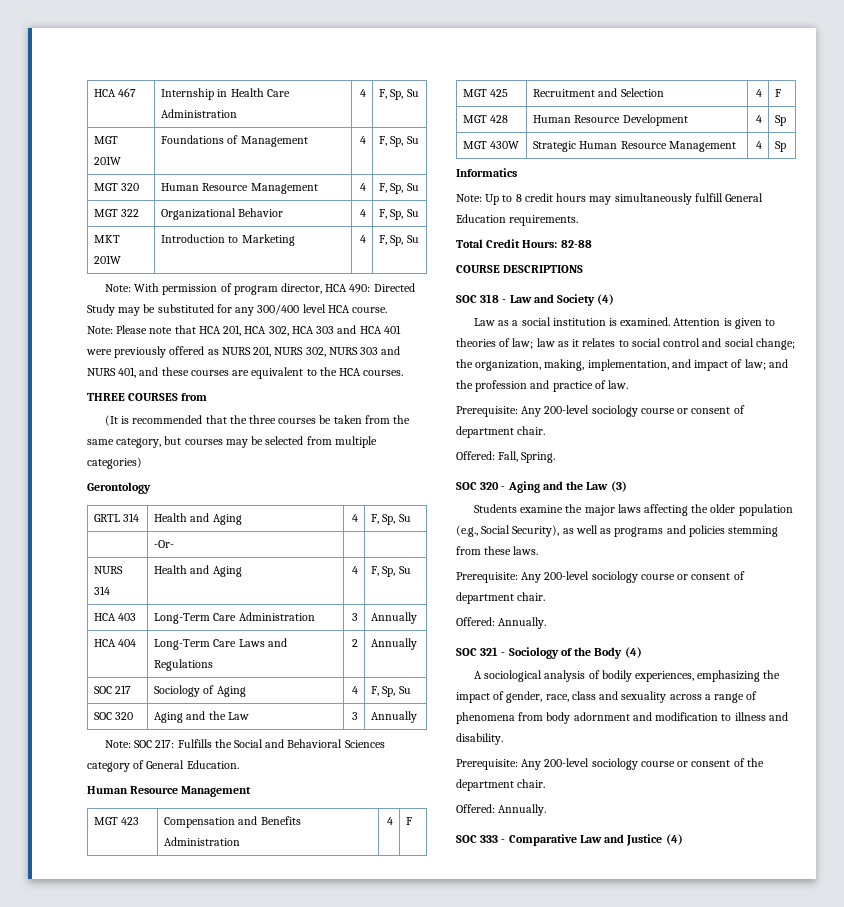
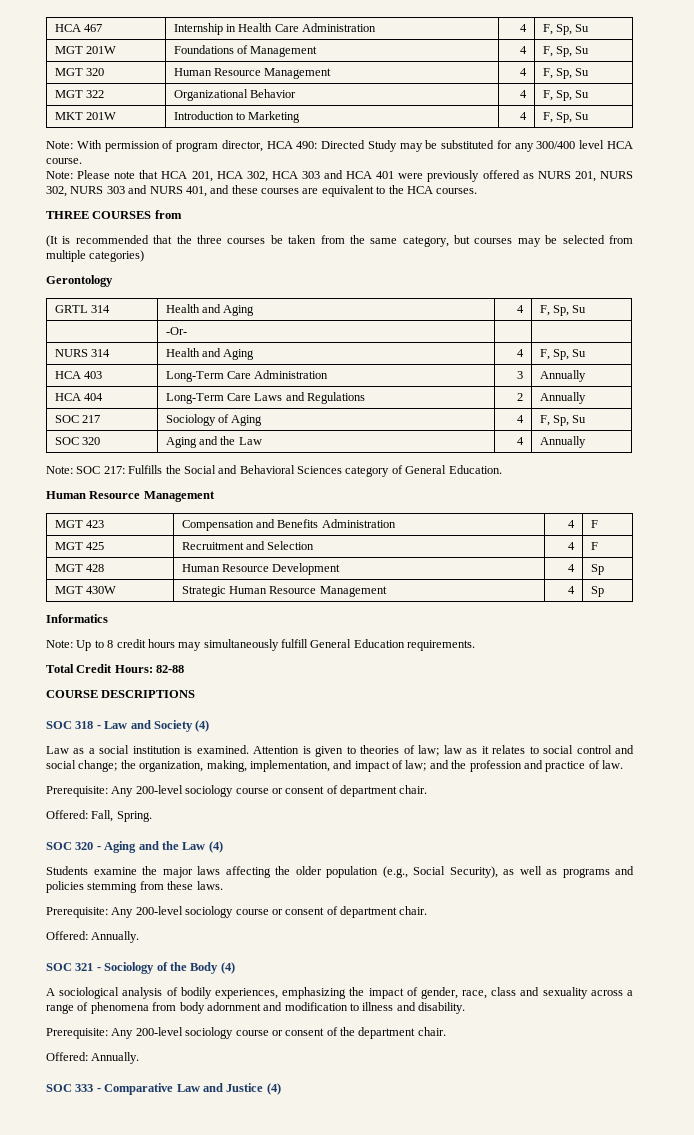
- SOC 320 | Aging and the Law | 3 | Annually
+ SOC 320 | Aging and the Law | 4 | Annually
- SOC 320 - Aging and the Law (3)
+ SOC 320 - Aging and the Law (4)

